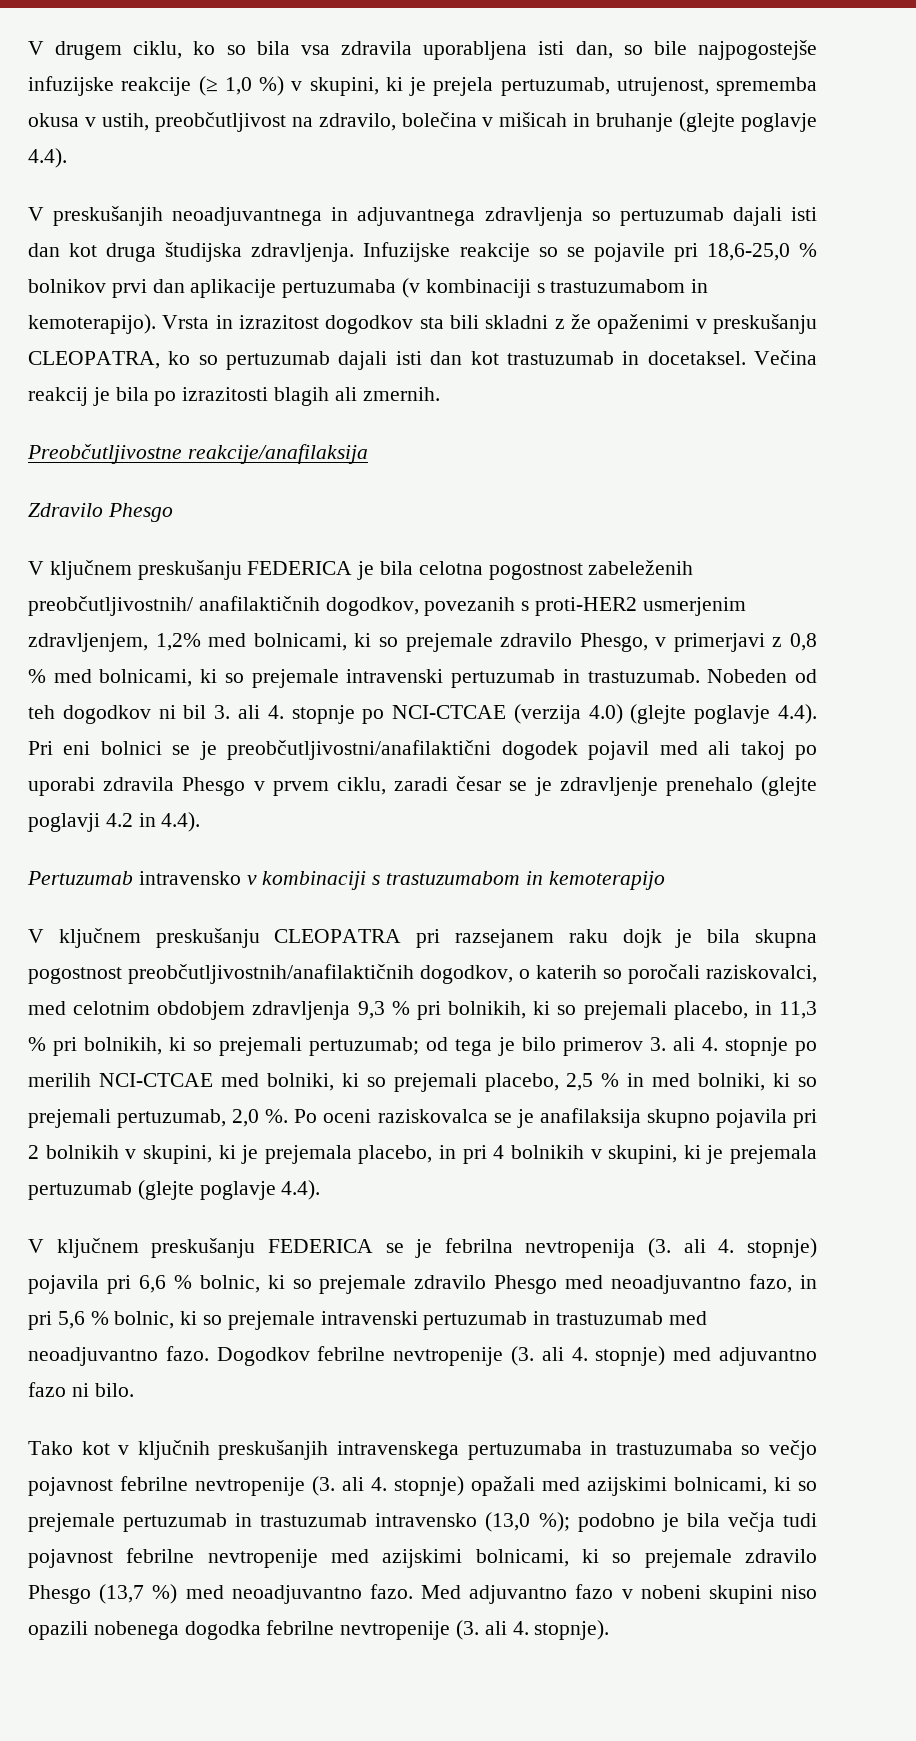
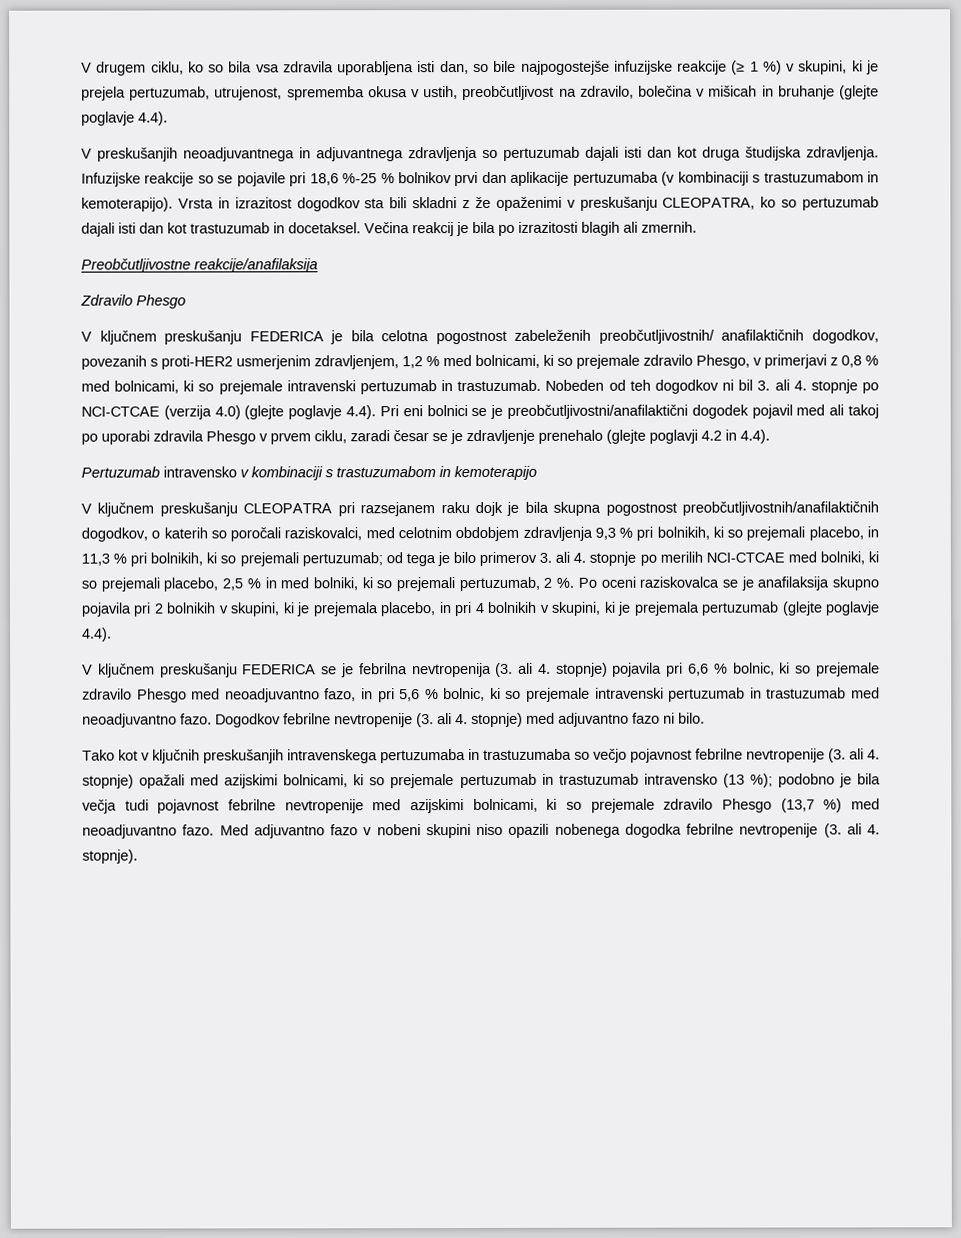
- V drugem ciklu, ko so bila vsa zdravila uporabljena isti dan, so bile najpogostejše infuzijske reakcije (≥ 1,0 %) v skupini, ki je prejela pertuzumab, utrujenost, sprememba okusa v ustih, preobčutljivost na zdravilo, bolečina v mišicah in bruhanje (glejte poglavje 4.4).
+ V drugem ciklu, ko so bila vsa zdravila uporabljena isti dan, so bile najpogostejše infuzijske reakcije (≥ 1 %) v skupini, ki je prejela pertuzumab, utrujenost, sprememba okusa v ustih, preobčutljivost na zdravilo, bolečina v mišicah in bruhanje (glejte poglavje 4.4).
- Infuzijske reakcije so se pojavile pri 18,6-25,0 % bolnikov prvi dan aplikacije pertuzumaba (v kombinaciji s trastuzumabom in kemoterapijo).
+ Infuzijske reakcije so se pojavile pri 18,6 %-25 % bolnikov prvi dan aplikacije pertuzumaba (v kombinaciji s trastuzumabom in kemoterapijo).
- V ključnem preskušanju FEDERICA je bila celotna pogostnost zabeleženih preobčutljivostnih/ anafilaktičnih dogodkov, povezanih s proti-HER2 usmerjenim zdravljenjem, 1,2% med bolnicami, ki so prejemale zdravilo Phesgo, v primerjavi z 0,8 % med bolnicami, ki so prejemale intravenski pertuzumab in trastuzumab.
+ V ključnem preskušanju FEDERICA je bila celotna pogostnost zabeleženih preobčutljivostnih/ anafilaktičnih dogodkov, povezanih s proti-HER2 usmerjenim zdravljenjem, 1,2 % med bolnicami, ki so prejemale zdravilo Phesgo, v primerjavi z 0,8 % med bolnicami, ki so prejemale intravenski pertuzumab in trastuzumab.
- od tega je bilo primerov 3. ali 4. stopnje po merilih NCI-CTCAE med bolniki, ki so prejemali placebo, 2,5 % in med bolniki, ki so prejemali pertuzumab, 2,0 %.
+ od tega je bilo primerov 3. ali 4. stopnje po merilih NCI-CTCAE med bolniki, ki so prejemali placebo, 2,5 % in med bolniki, ki so prejemali pertuzumab, 2 %.
- Tako kot v ključnih preskušanjih intravenskega pertuzumaba in trastuzumaba so večjo pojavnost febrilne nevtropenije (3. ali 4. stopnje) opažali med azijskimi bolnicami, ki so prejemale pertuzumab in trastuzumab intravensko (13,0 %); podobno je bila večja tudi pojavnost febrilne nevtropenije med azijskimi bolnicami, ki so prejemale zdravilo Phesgo (13,7 %) med neoadjuvantno fazo.
+ Tako kot v ključnih preskušanjih intravenskega pertuzumaba in trastuzumaba so večjo pojavnost febrilne nevtropenije (3. ali 4. stopnje) opažali med azijskimi bolnicami, ki so prejemale pertuzumab in trastuzumab intravensko (13 %); podobno je bila večja tudi pojavnost febrilne nevtropenije med azijskimi bolnicami, ki so prejemale zdravilo Phesgo (13,7 %) med neoadjuvantno fazo.

